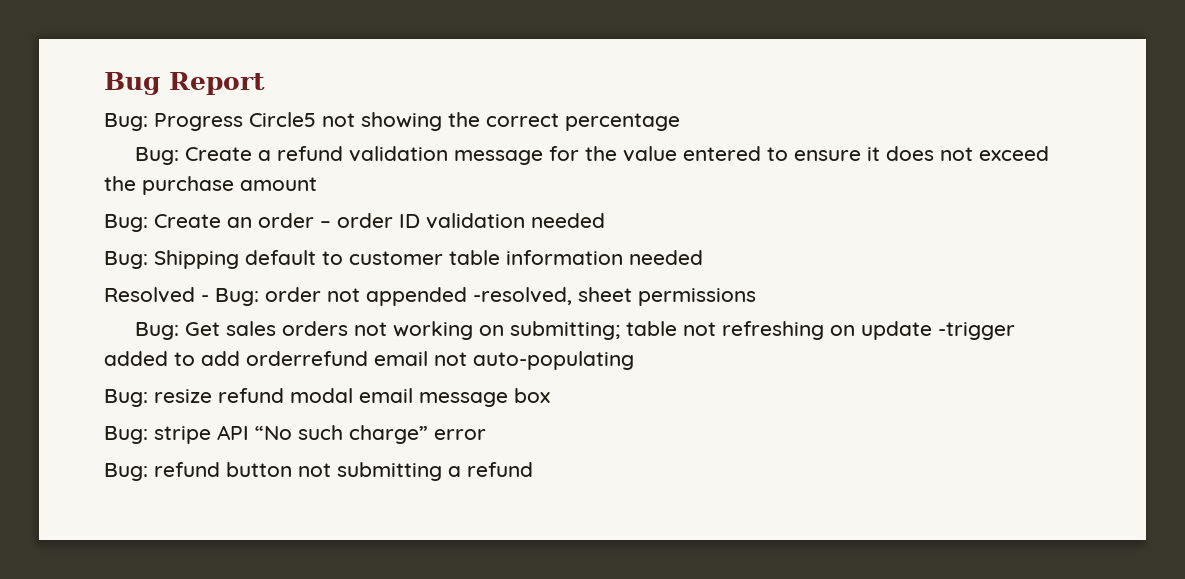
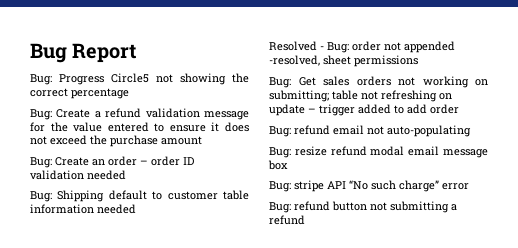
- Bug: Get sales orders not working on submitting; table not refreshing on update -trigger added to add orderrefund email not auto-populating
+ Bug: Get sales orders not working on submitting; table not refreshing on update – trigger added to add order
+ Bug: refund email not auto-populating

